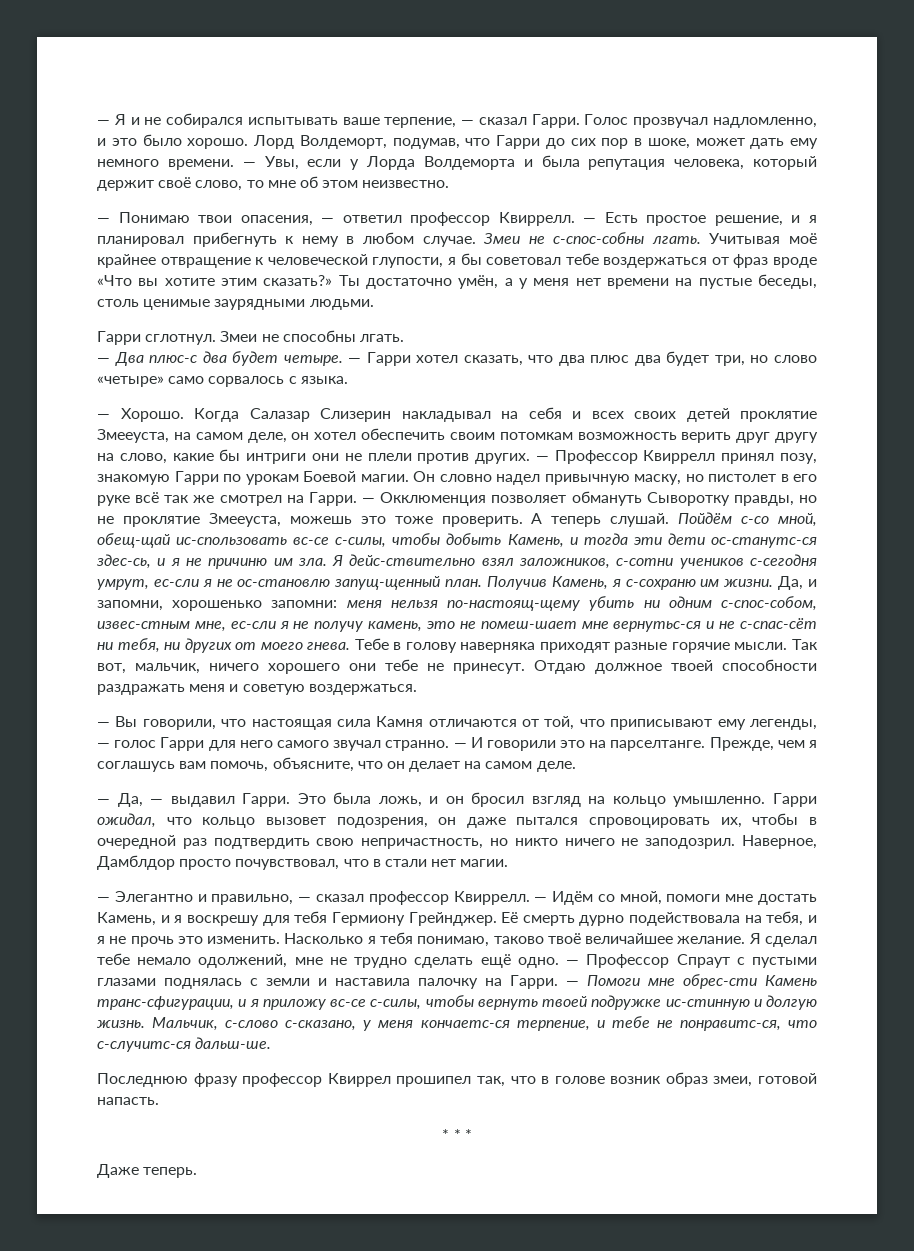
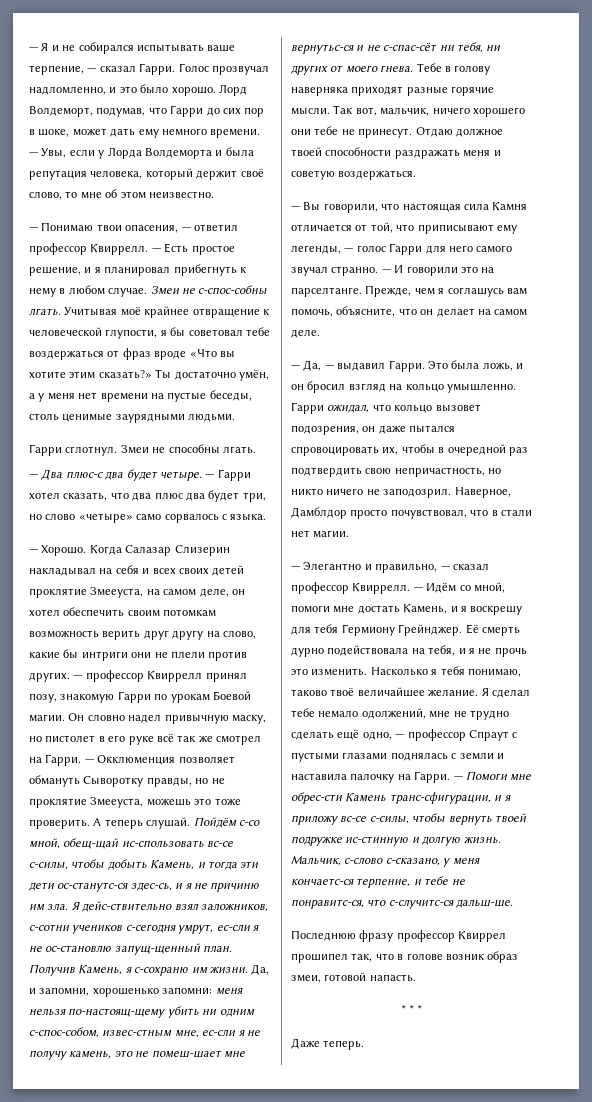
- — Профессор Квиррелл принял позу, знакомую Гарри по урокам Боевой магии.
+ — профессор Квиррелл принял позу, знакомую Гарри по урокам Боевой магии.
- — Вы говорили, что настоящая сила Камня отличаются от той, что приписывают ему легенды, — голос Гарри для него самого звучал странно.
+ — Вы говорили, что настоящая сила Камня отличается от той, что приписывают ему легенды, — голос Гарри для него самого звучал странно.
- Я сделал тебе немало одолжений, мне не трудно сделать ещё одно. — Профессор Спраут с пустыми глазами поднялась с земли и наставила палочку на Гарри.
+ Я сделал тебе немало одолжений, мне не трудно сделать ещё одно, — профессор Спраут с пустыми глазами поднялась с земли и наставила палочку на Гарри.

